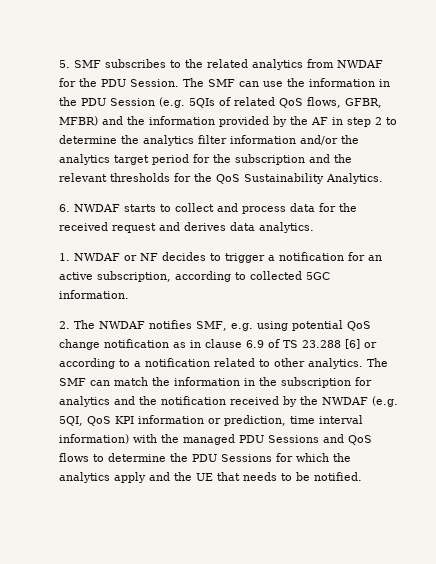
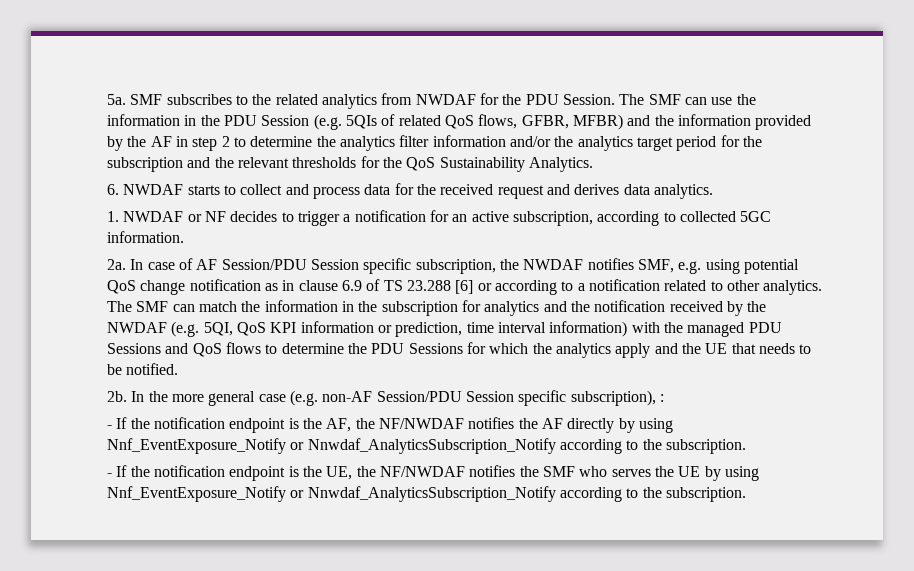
- 5. SMF subscribes to the related analytics from NWDAF for the PDU Session.
+ 5a. SMF subscribes to the related analytics from NWDAF for the PDU Session.
- 2. The NWDAF notifies SMF, e.g. using potential QoS change notification as in clause 6.9 of TS 23.288 [6] or according to a notification related to other analytics.
+ 2a. In case of AF Session/PDU Session specific subscription, the NWDAF notifies SMF, e.g. using potential QoS change notification as in clause 6.9 of TS 23.288 [6] or according to a notification related to other analytics.
+ 2b. In the more general case (e.g. non-AF Session/PDU Session specific subscription), :
+ - If the notification endpoint is the AF, the NF/NWDAF notifies the AF directly by using Nnf_EventExposure_Notify or Nnwdaf_AnalyticsSubscription_Notify according to the subscription.
+ - If the notification endpoint is the UE, the NF/NWDAF notifies the SMF who serves the UE by using Nnf_EventExposure_Notify or Nnwdaf_AnalyticsSubscription_Notify according to the subscription.

